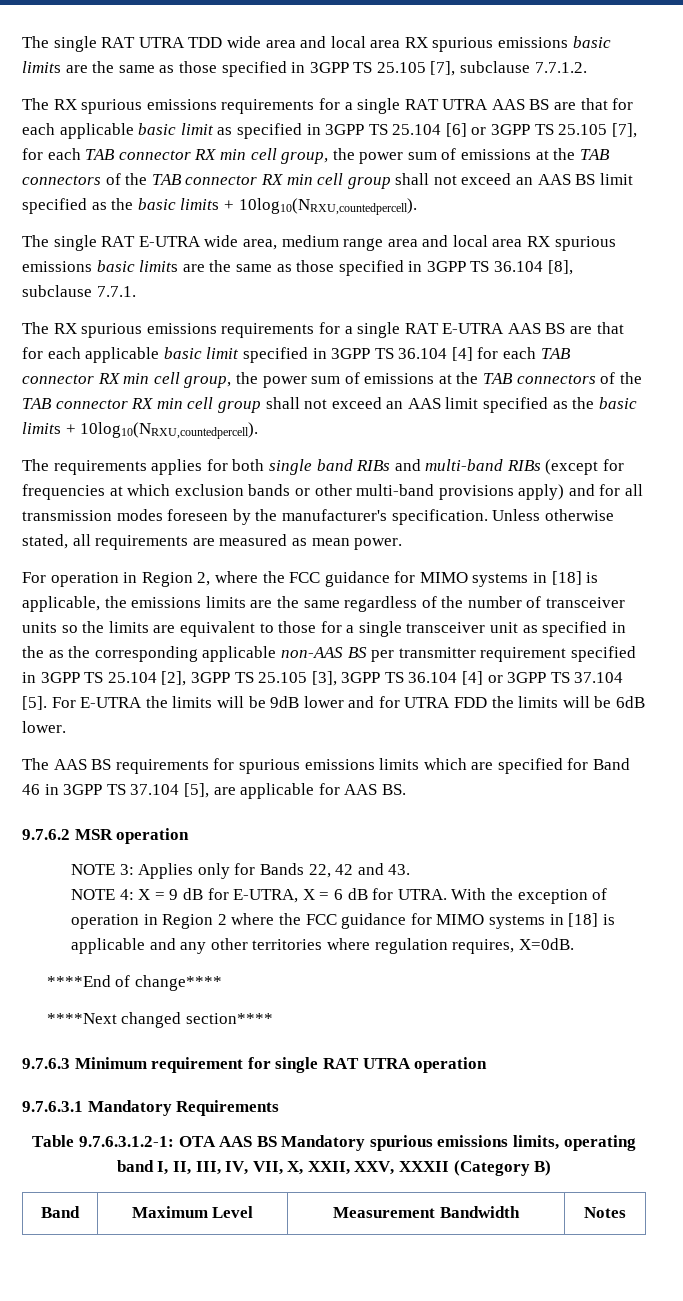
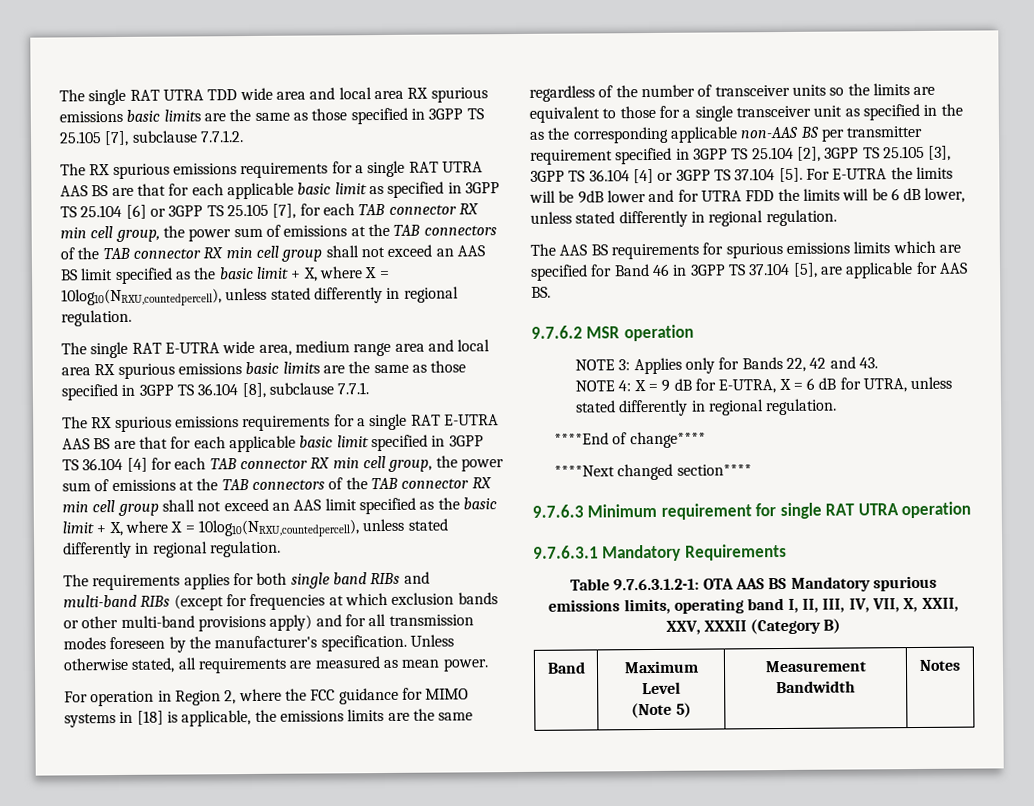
- The RX spurious emissions requirements for a single RAT UTRA AAS BS are that for each applicable basic limit as specified in 3GPP TS 25.104 [6] or 3GPP TS 25.105 [7], for each TAB connector RX min cell group, the power sum of emissions at the TAB connectors of the TAB connector RX min cell group shall not exceed an AAS BS limit specified as the basic limits + 10log10(NRXU,countedpercell).
+ The RX spurious emissions requirements for a single RAT UTRA AAS BS are that for each applicable basic limit as specified in 3GPP TS 25.104 [6] or 3GPP TS 25.105 [7], for each TAB connector RX min cell group, the power sum of emissions at the TAB connectors of the TAB connector RX min cell group shall not exceed an AAS BS limit specified as the basic limit + X, where X = 10log10(NRXU,countedpercell), unless stated differently in regional regulation.
- The RX spurious emissions requirements for a single RAT E-UTRA AAS BS are that for each applicable basic limit specified in 3GPP TS 36.104 [4] for each TAB connector RX min cell group, the power sum of emissions at the TAB connectors of the TAB connector RX min cell group shall not exceed an AAS limit specified as the basic limits + 10log10(NRXU,countedpercell).
+ The RX spurious emissions requirements for a single RAT E-UTRA AAS BS are that for each applicable basic limit specified in 3GPP TS 36.104 [4] for each TAB connector RX min cell group, the power sum of emissions at the TAB connectors of the TAB connector RX min cell group shall not exceed an AAS limit specified as the basic limit + X, where X = 10log10(NRXU,countedpercell), unless stated differently in regional regulation.
- For E-UTRA the limits will be 9dB lower and for UTRA FDD the limits will be 6dB lower.
+ For E-UTRA the limits will be 9dB lower and for UTRA FDD the limits will be 6 dB lower, unless stated differently in regional regulation.
- NOTE 4: X = 9 dB for E-UTRA, X = 6 dB for UTRA. With the exception of operation in Region 2 where the FCC guidance for MIMO systems in [18] is applicable and any other territories where regulation requires, X=0dB.
+ NOTE 4: X = 9 dB for E-UTRA, X = 6 dB for UTRA, unless stated differently in regional regulation.
- Band | Maximum Level | Measurement Bandwidth | Notes
+ Band | Maximum Level
+ (Note 5) | Measurement Bandwidth | Notes

